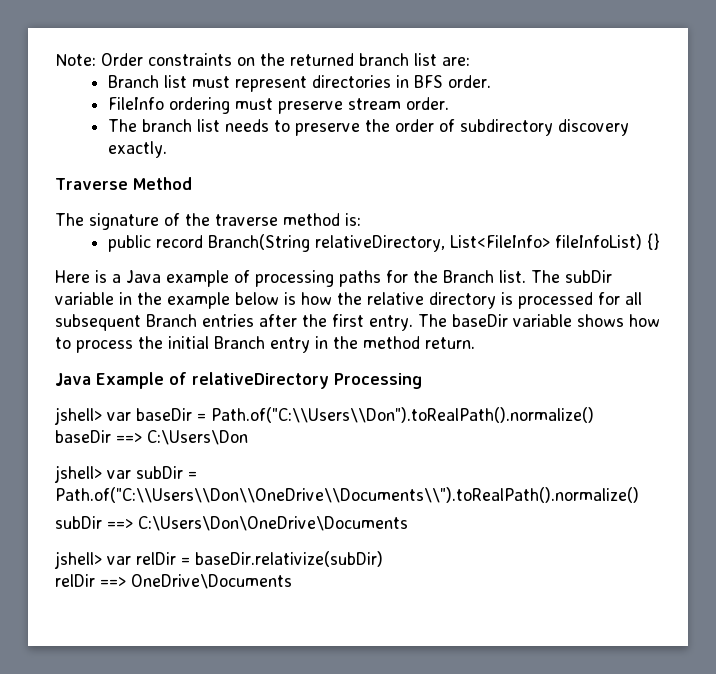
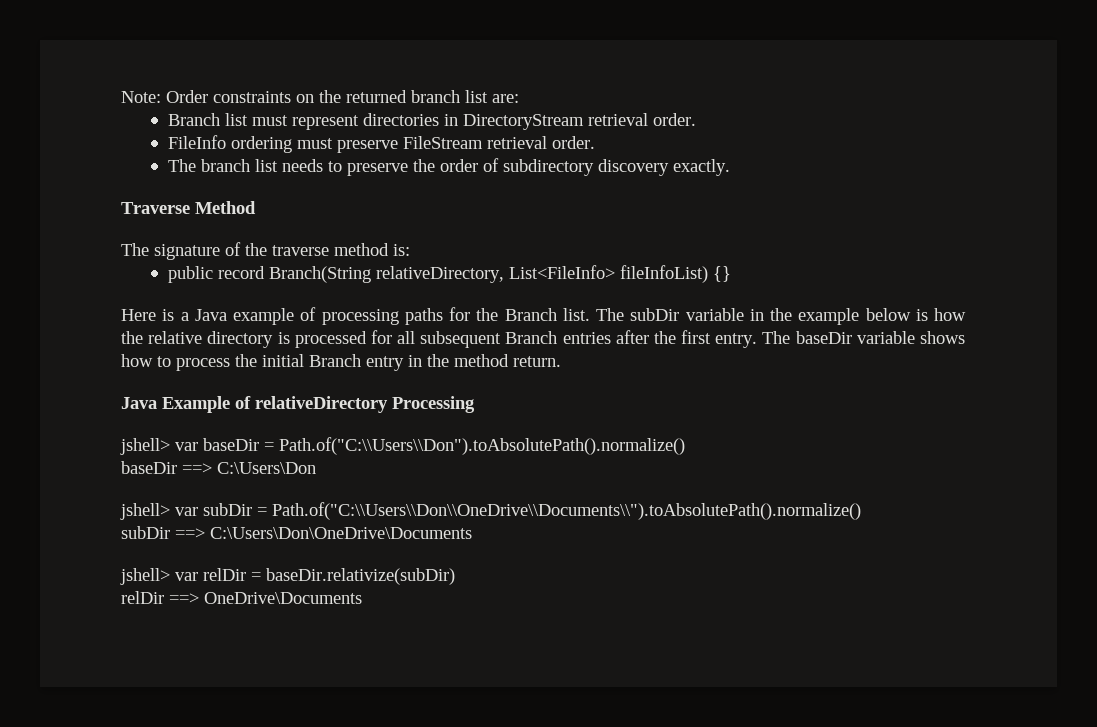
- Branch list must represent directories in BFS order.
+ Branch list must represent directories in DirectoryStream retrieval order.
- FileInfo ordering must preserve stream order.
+ FileInfo ordering must preserve FileStream retrieval order.
- jshell> var baseDir = Path.of("C:\\Users\\Don").toRealPath().normalize()
+ jshell> var baseDir = Path.of("C:\\Users\\Don").toAbsolutePath().normalize()
- jshell> var subDir = Path.of("C:\\Users\\Don\\OneDrive\\Documents\\").toRealPath().normalize()
+ jshell> var subDir = Path.of("C:\\Users\\Don\\OneDrive\\Documents\\").toAbsolutePath().normalize()

